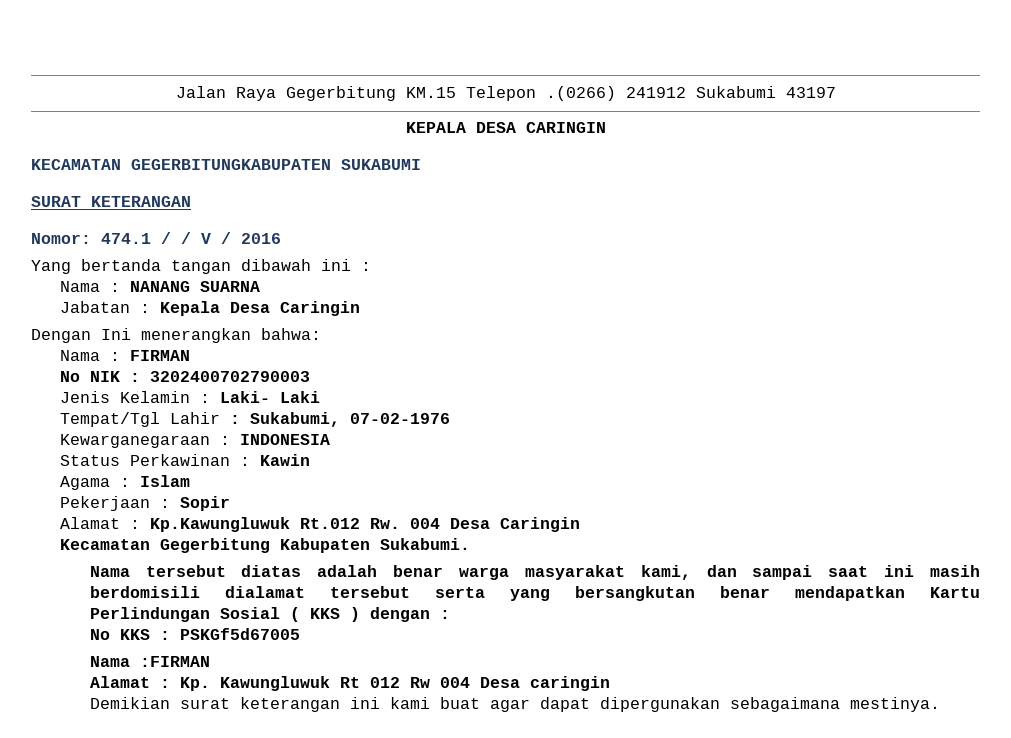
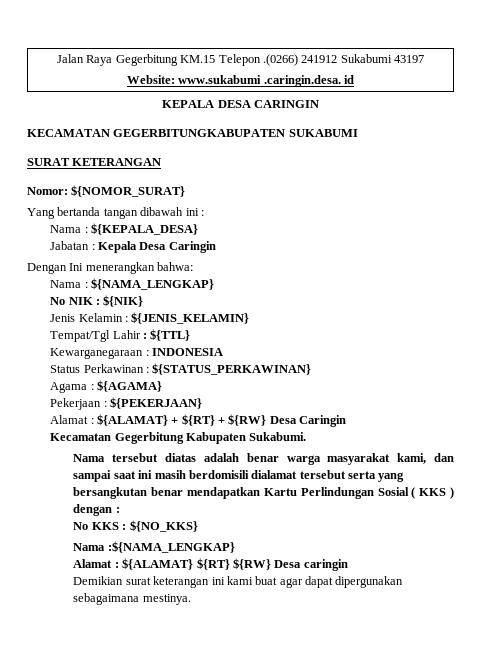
  Jalan Raya Gegerbitung KM.15 Telepon .(0266) 241912 Sukabumi 43197
+ Website: www.sukabumi .caringin.desa. id
- Nomor: 474.1 / / V / 2016
+ Nomor: ${NOMOR_SURAT}
- Nama : NANANG SUARNA
+ Nama : ${KEPALA_DESA}
- Nama : FIRMAN
+ Nama : ${NAMA_LENGKAP}
- No NIK : 3202400702790003
+ No NIK : ${NIK}
- Jenis Kelamin : Laki- Laki
+ Jenis Kelamin : ${JENIS_KELAMIN}
- Tempat/Tgl Lahir : Sukabumi, 07-02-1976
+ Tempat/Tgl Lahir : ${TTL}
- Status Perkawinan : Kawin
+ Status Perkawinan : ${STATUS_PERKAWINAN}
- Agama : Islam
+ Agama : ${AGAMA}
- Pekerjaan : Sopir
- Alamat : Kp.Kawungluwuk Rt.012 Rw. 004 Desa Caringin
+ Pekerjaan : ${PEKERJAAN}
+ Alamat : ${ALAMAT} + ${RT} + ${RW} Desa Caringin
- No KKS : PSKGf5d67005
- Nama :FIRMAN
- Alamat : Kp. Kawungluwuk Rt 012 Rw 004 Desa caringin
+ No KKS : ${NO_KKS}
+ Nama :${NAMA_LENGKAP}
+ Alamat : ${ALAMAT} ${RT} ${RW} Desa caringin

